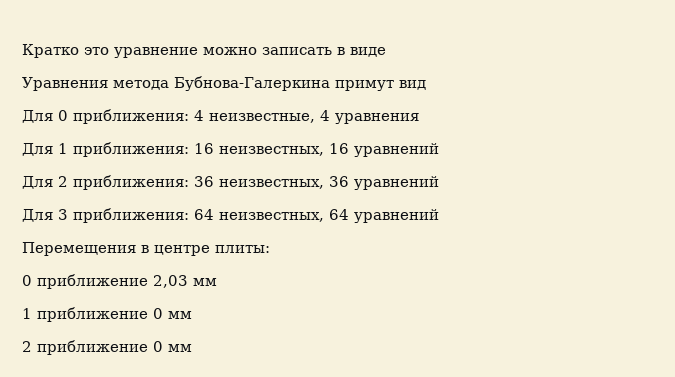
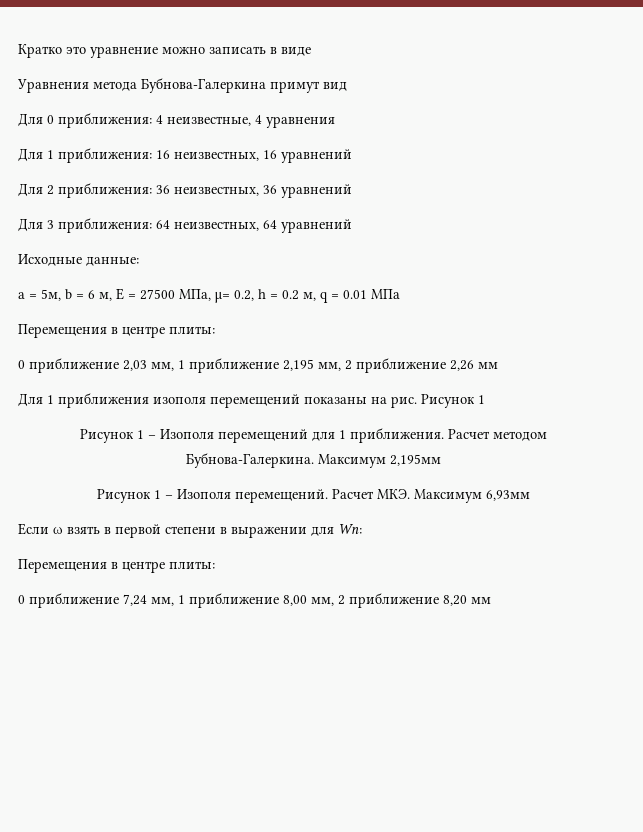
+ Исходные данные:
+ a = 5м, b = 6 м, E = 27500 МПа, μ= 0.2, h = 0.2 м, q = 0.01 МПа
- 0 приближение 2,03 мм
- 1 приближение 0 мм
- 2 приближение 0 мм
+ 0 приближение 2,03 мм, 1 приближение 2,195 мм, 2 приближение 2,26 мм
+ Для 1 приближения изополя перемещений показаны на рис. Рисунок 1
+ Рисунок 1 – Изополя перемещений для 1 приближения. Расчет методом Бубнова-Галеркина. Максимум 2,195мм
+ Рисунок 1 – Изополя перемещений. Расчет МКЭ. Максимум 6,93мм
+ Если ω взять в первой степени в выражении для Wn:
+ Перемещения в центре плиты:
+ 0 приближение 7,24 мм, 1 приближение 8,00 мм, 2 приближение 8,20 мм

